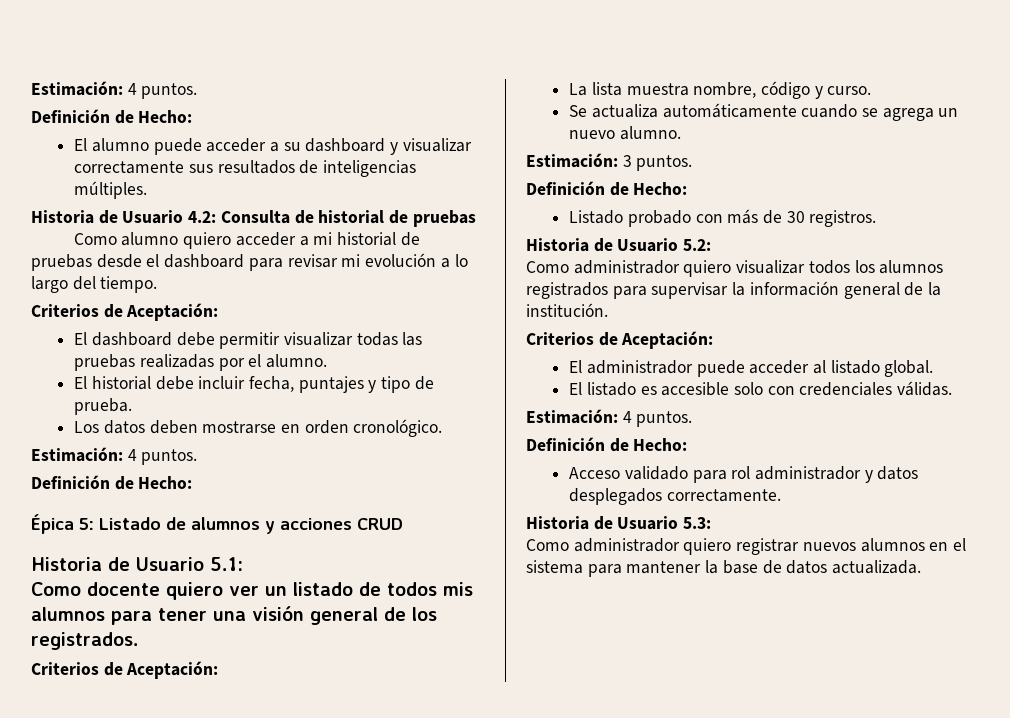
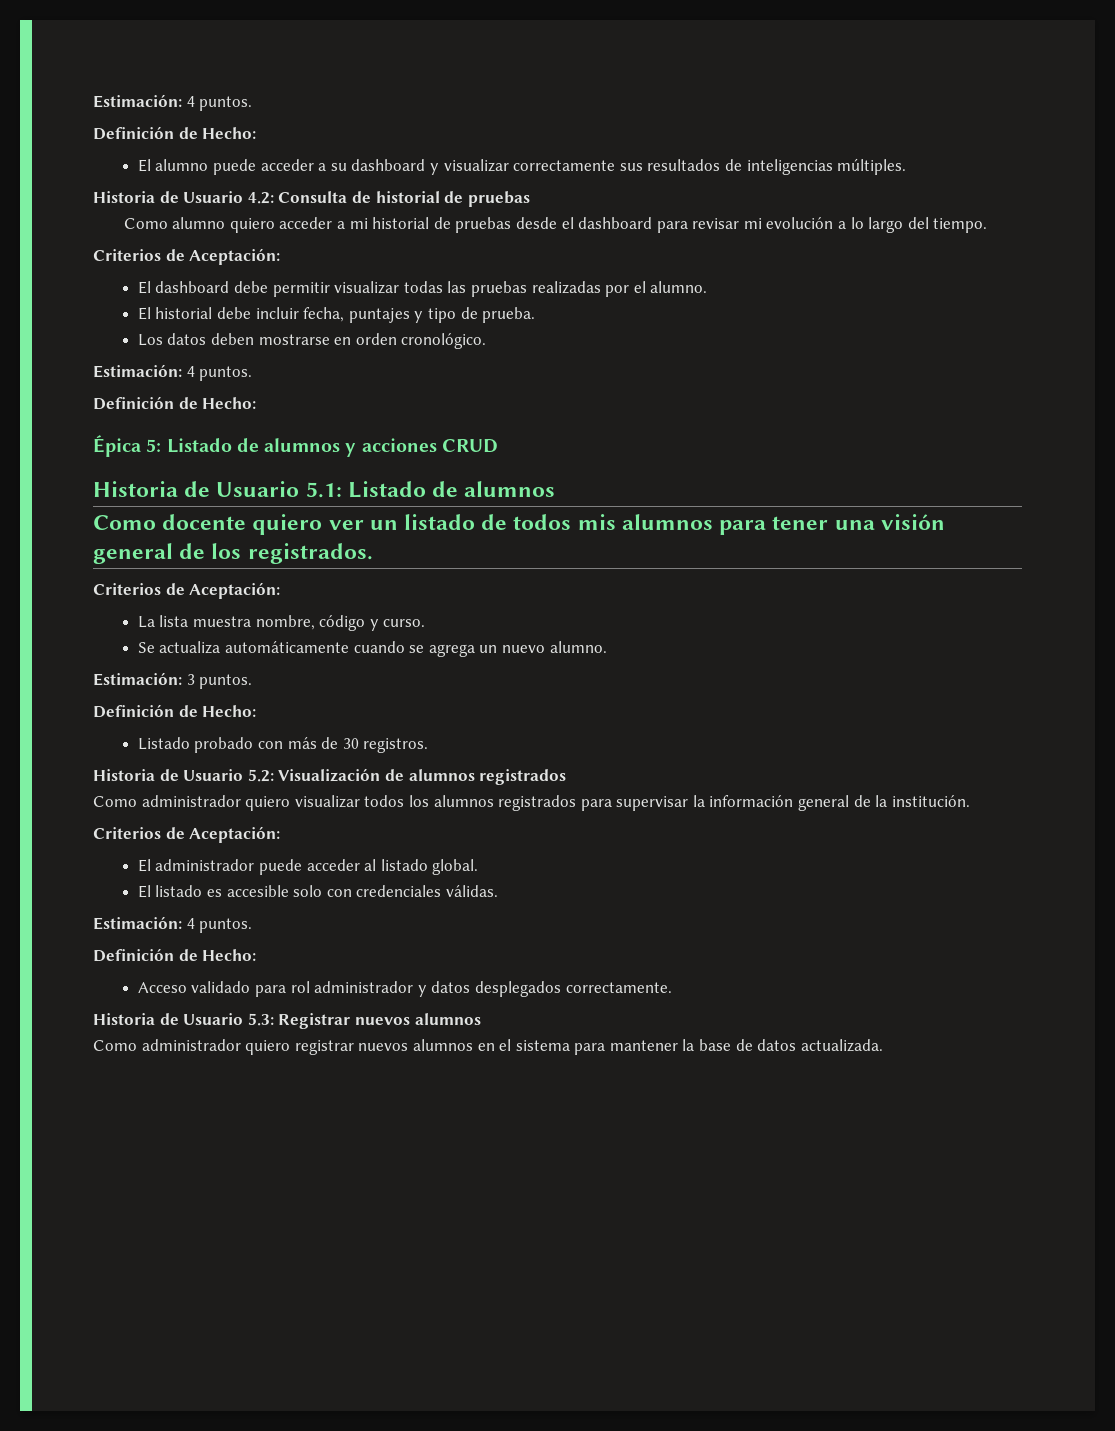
- Historia de Usuario 5.1:
+ Historia de Usuario 5.1: Listado de alumnos
- Historia de Usuario 5.2:
+ Historia de Usuario 5.2: Visualización de alumnos registrados
- Historia de Usuario 5.3:
+ Historia de Usuario 5.3: Registrar nuevos alumnos

